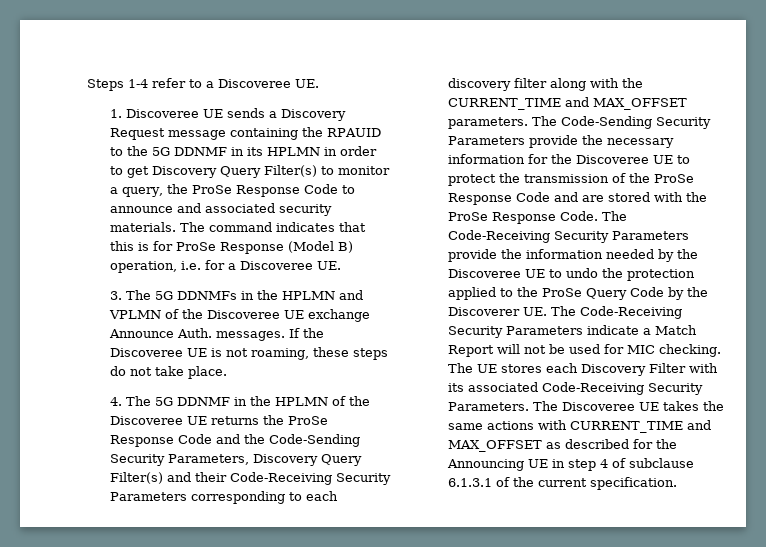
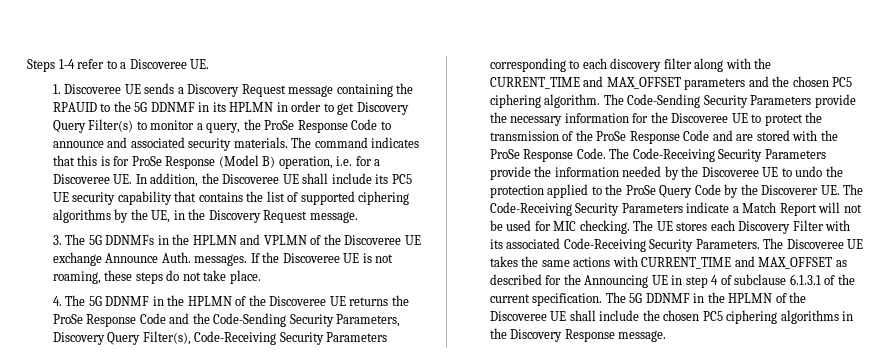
- The command indicates that this is for ProSe Response (Model B) operation, i.e. for a Discoveree UE.
+ The command indicates that this is for ProSe Response (Model B) operation, i.e. for a Discoveree UE. In addition, the Discoveree UE shall include its PC5 UE security capability that contains the list of supported ciphering algorithms by the UE, in the Discovery Request message.
- 4. The 5G DDNMF in the HPLMN of the Discoveree UE returns the ProSe Response Code and the Code-Sending Security Parameters, Discovery Query Filter(s) and their Code-Receiving Security Parameters corresponding to each discovery filter along with the CURRENT_TIME and MAX_OFFSET parameters.
+ 4. The 5G DDNMF in the HPLMN of the Discoveree UE returns the ProSe Response Code and the Code-Sending Security Parameters, Discovery Query Filter(s), Code-Receiving Security Parameters corresponding to each discovery filter along with the CURRENT_TIME and MAX_OFFSET parameters and the chosen PC5 ciphering algorithm.
+ The 5G DDNMF in the HPLMN of the Discoveree UE shall include the chosen PC5 ciphering algorithms in the Discovery Response message.

